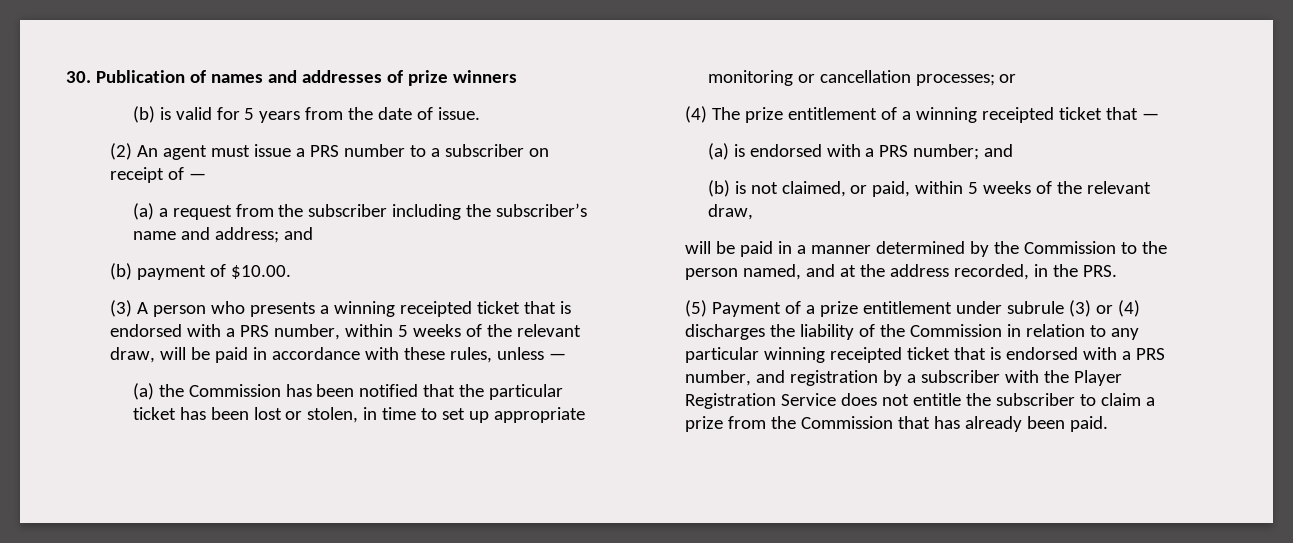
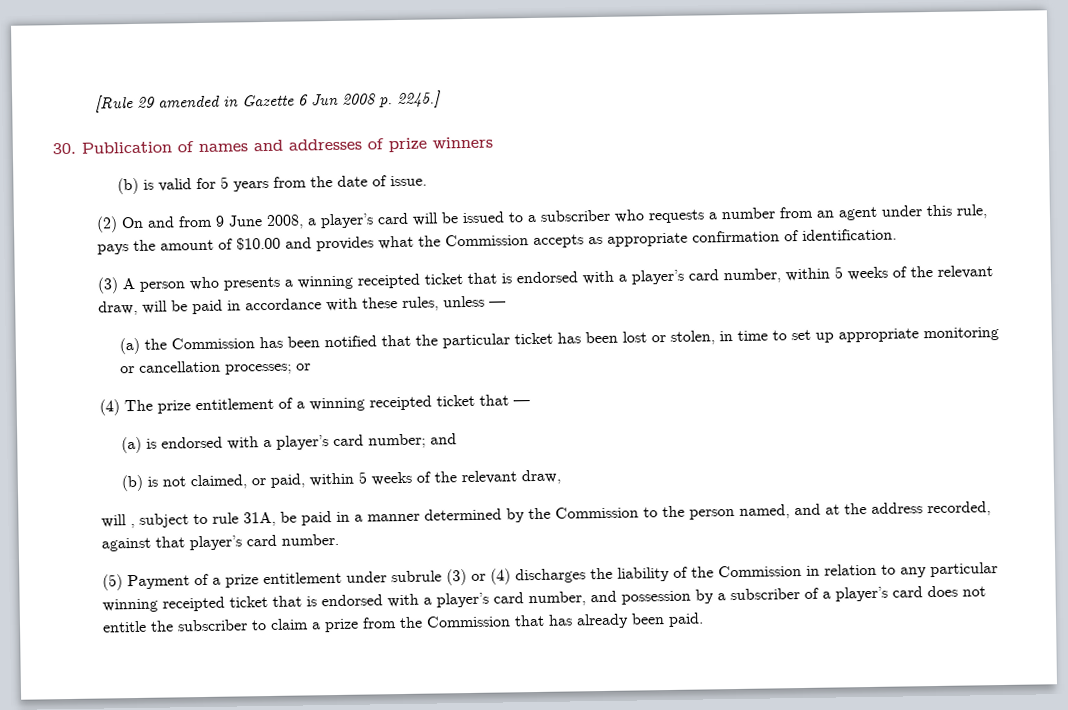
+ [Rule 29 amended in Gazette 6 Jun 2008 p. 2245.]
- (2) An agent must issue a PRS number to a subscriber on receipt of —
- (a) a request from the subscriber including the subscriber’s name and address; and
- (b) payment of $10.00.
+ (2) On and from 9 June 2008, a player’s card will be issued to a subscriber who requests a number from an agent under this rule, pays the amount of $10.00 and provides what the Commission accepts as appropriate confirmation of identification.
- (3) A person who presents a winning receipted ticket that is endorsed with a PRS number, within 5 weeks of the relevant draw, will be paid in accordance with these rules, unless —
+ (3) A person who presents a winning receipted ticket that is endorsed with a player’s card number, within 5 weeks of the relevant draw, will be paid in accordance with these rules, unless —
- (a) is endorsed with a PRS number; and
+ (a) is endorsed with a player’s card number; and
- will be paid in a manner determined by the Commission to the person named, and at the address recorded, in the PRS.
+ will , subject to rule 31A, be paid in a manner determined by the Commission to the person named, and at the address recorded, against that player’s card number.
- (5) Payment of a prize entitlement under subrule (3) or (4) discharges the liability of the Commission in relation to any particular winning receipted ticket that is endorsed with a PRS number, and registration by a subscriber with the Player Registration Service does not entitle the subscriber to claim a prize from the Commission that has already been paid.
+ (5) Payment of a prize entitlement under subrule (3) or (4) discharges the liability of the Commission in relation to any particular winning receipted ticket that is endorsed with a player’s card number, and possession by a subscriber of a player’s card does not entitle the subscriber to claim a prize from the Commission that has already been paid.

